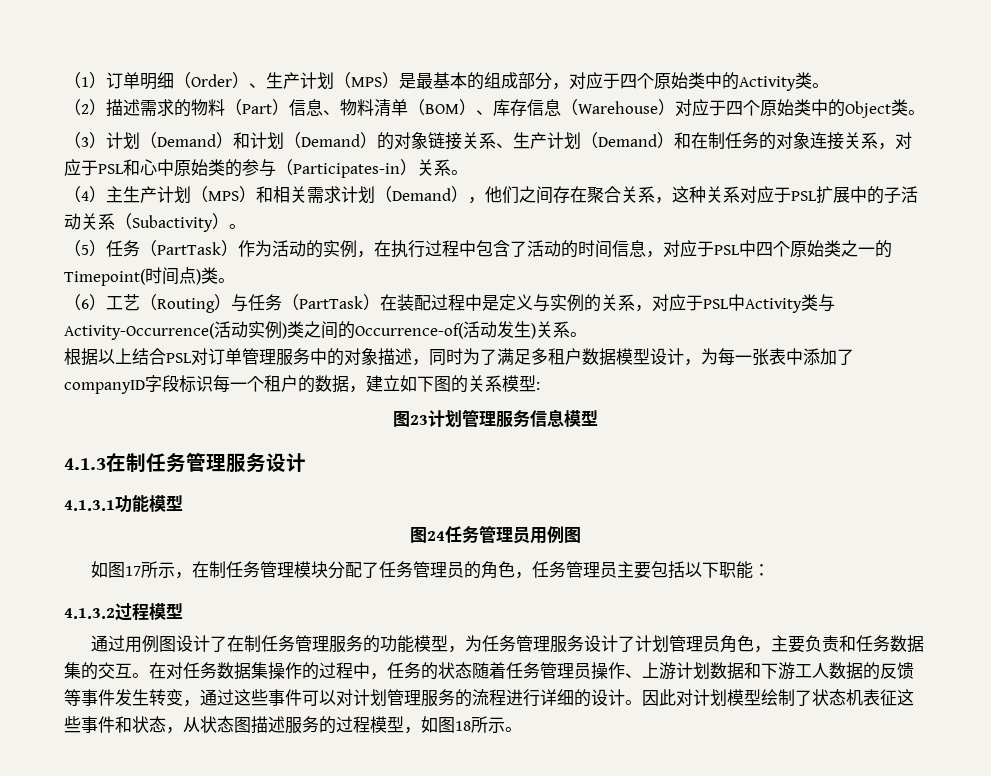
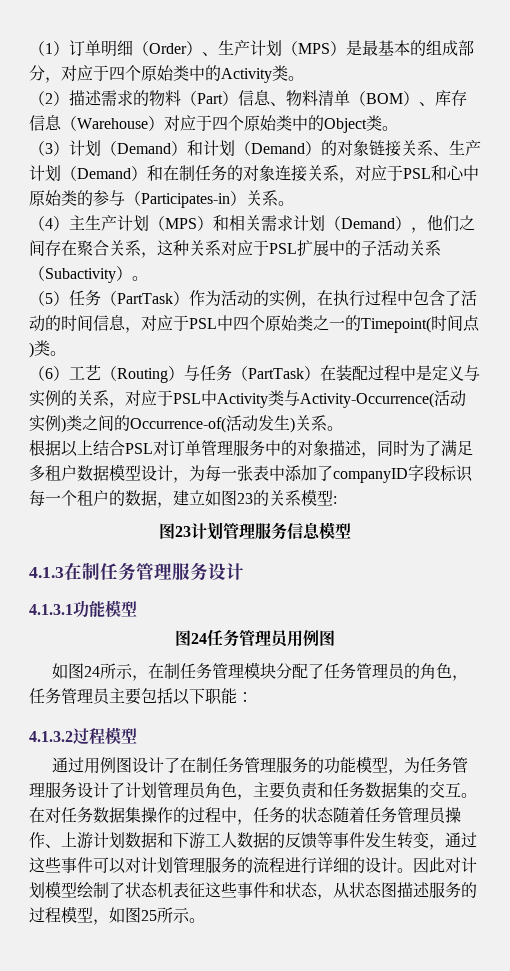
- 根据以上结合PSL对订单管理服务中的对象描述，同时为了满足多租户数据模型设计，为每一张表中添加了companyID字段标识每一个租户的数据，建立如下图的关系模型:
+ 根据以上结合PSL对订单管理服务中的对象描述，同时为了满足多租户数据模型设计，为每一张表中添加了companyID字段标识每一个租户的数据，建立如图23的关系模型:
- 如图17所示，在制任务管理模块分配了任务管理员的角色，任务管理员主要包括以下职能：
+ 如图24所示，在制任务管理模块分配了任务管理员的角色，任务管理员主要包括以下职能：
- 因此对计划模型绘制了状态机表征这些事件和状态，从状态图描述服务的过程模型，如图18所示。
+ 因此对计划模型绘制了状态机表征这些事件和状态，从状态图描述服务的过程模型，如图25所示。

